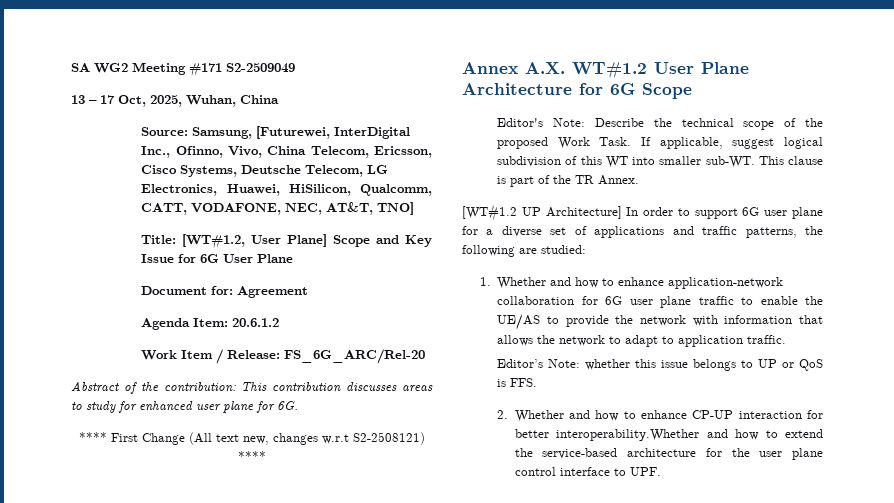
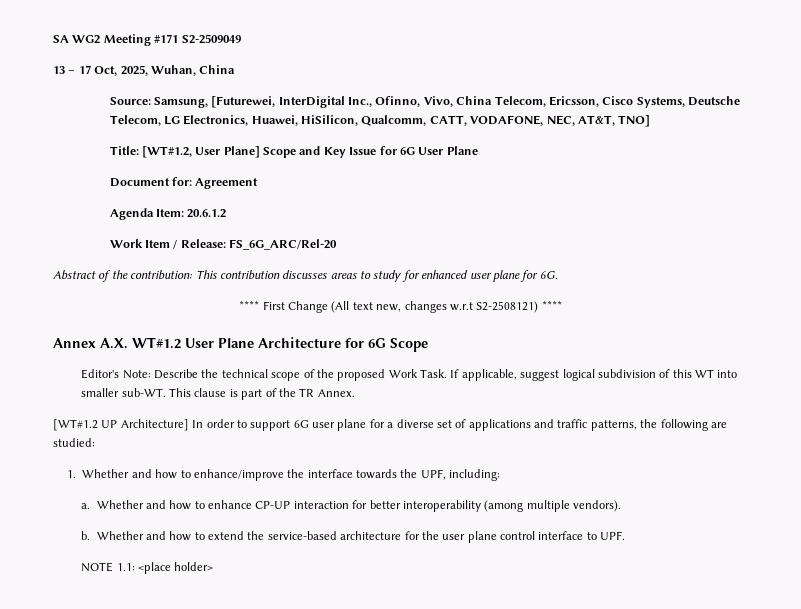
- 1. Whether and how to enhance application-network collaboration for 6G user plane traffic to enable the UE/AS to provide the network with information that allows the network to adapt to application traffic.
- Editor’s Note: whether this issue belongs to UP or QoS is FFS.
- 2. Whether and how to enhance CP-UP interaction for better interoperability.Whether and how to extend the service-based architecture for the user plane control interface to UPF.
+ 1. Whether and how to enhance/improve the interface towards the UPF, including:
+ a. Whether and how to enhance CP-UP interaction for better interoperability (among multiple vendors).
+ b. Whether and how to extend the service-based architecture for the user plane control interface to UPF.
+ NOTE 1.1: <place holder>

